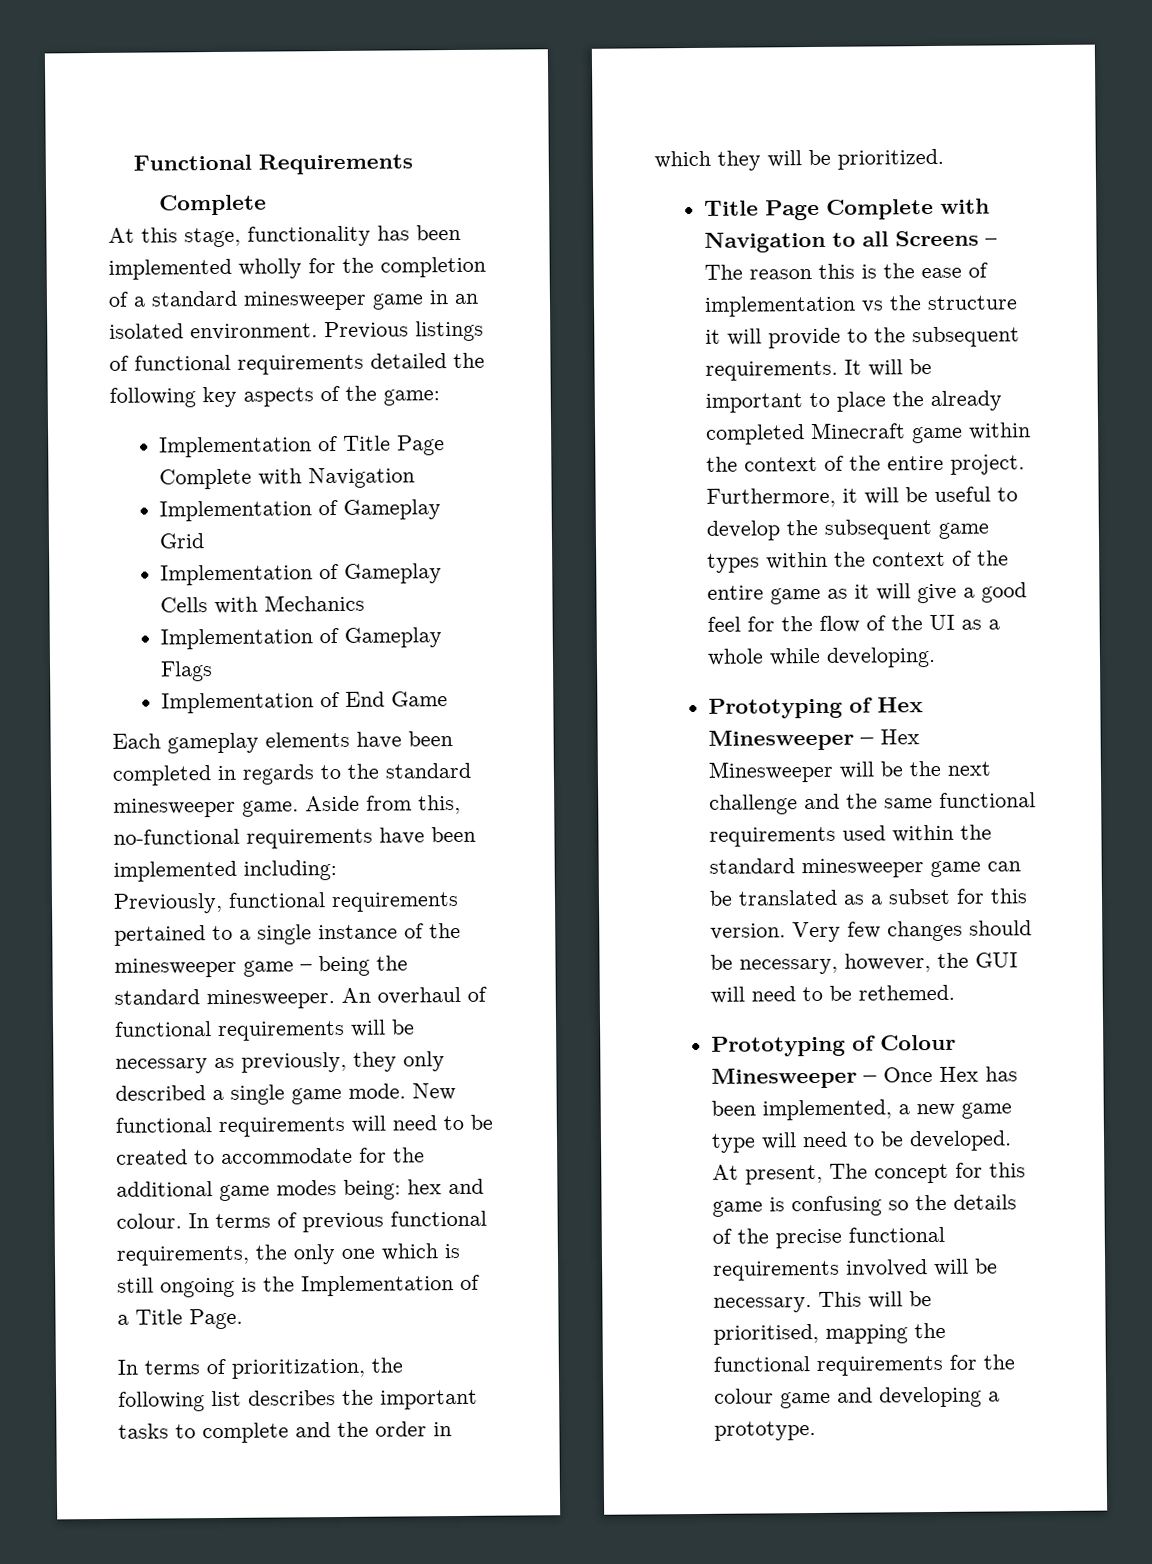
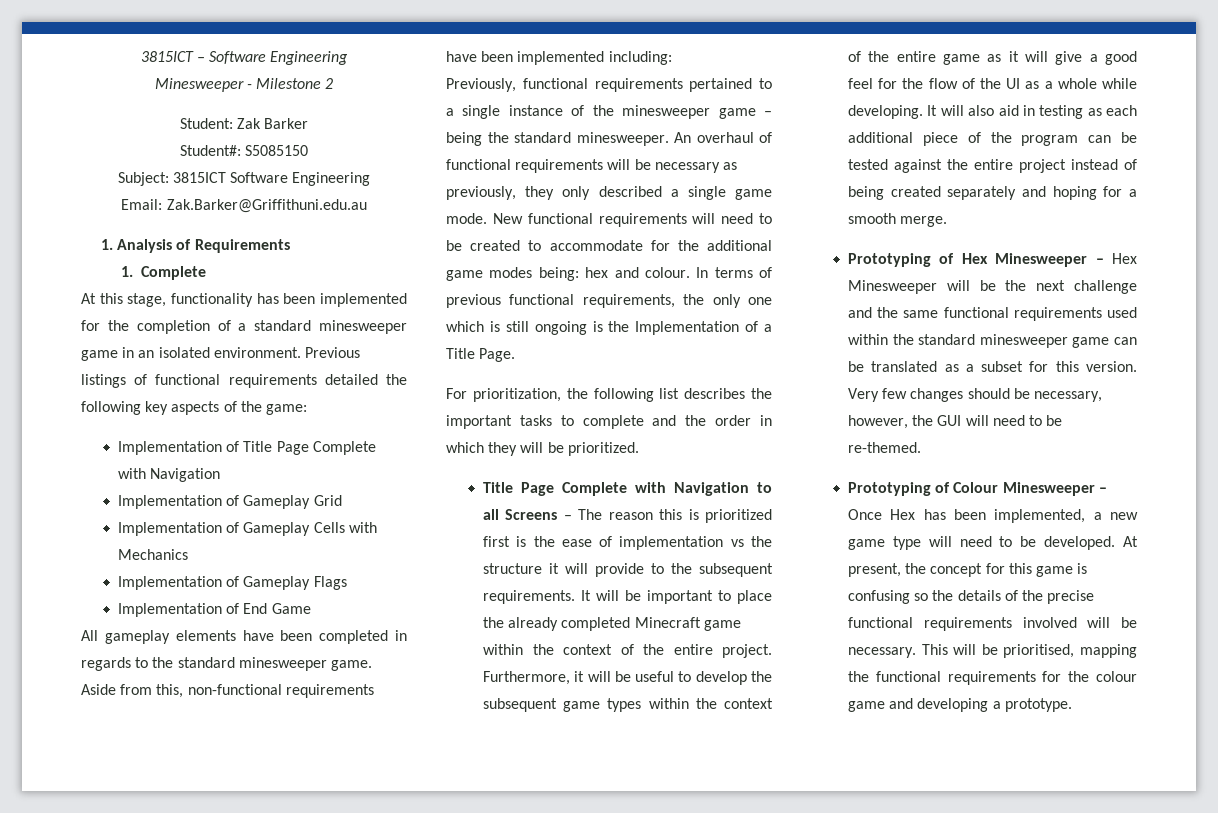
- Functional Requirements
- Complete
+ 3815ICT – Software Engineering
+ Minesweeper - Milestone 2
+ Student: Zak Barker
+ Student#: S5085150
+ Subject: 3815ICT Software Engineering
+ Email: Zak.Barker@Griffithuni.edu.au
+ 1. Analysis of Requirements
+ 1. Complete
- At this stage, functionality has been implemented wholly for the completion of a standard minesweeper game in an isolated environment.
+ At this stage, functionality has been implemented for the completion of a standard minesweeper game in an isolated environment.
- Each gameplay elements have been completed in regards to the standard minesweeper game.
+ All gameplay elements have been completed in regards to the standard minesweeper game.
- Aside from this, no-functional requirements have been implemented including:
+ Aside from this, non-functional requirements have been implemented including:
- In terms of prioritization, the following list describes the important tasks to complete and the order in which they will be prioritized.
+ For prioritization, the following list describes the important tasks to complete and the order in which they will be prioritized.
- Title Page Complete with Navigation to all Screens – The reason this is the ease of implementation vs the structure it will provide to the subsequent requirements.
+ Title Page Complete with Navigation to all Screens – The reason this is prioritized first is the ease of implementation vs the structure it will provide to the subsequent requirements.
+ It will also aid in testing as each additional piece of the program can be tested against the entire project instead of being created separately and hoping for a smooth merge.
- Very few changes should be necessary, however, the GUI will need to be rethemed.
+ Very few changes should be necessary, however, the GUI will need to be re-themed.
- At present, The concept for this game is confusing so the details of the precise functional requirements involved will be necessary.
+ At present, the concept for this game is confusing so the details of the precise functional requirements involved will be necessary.

